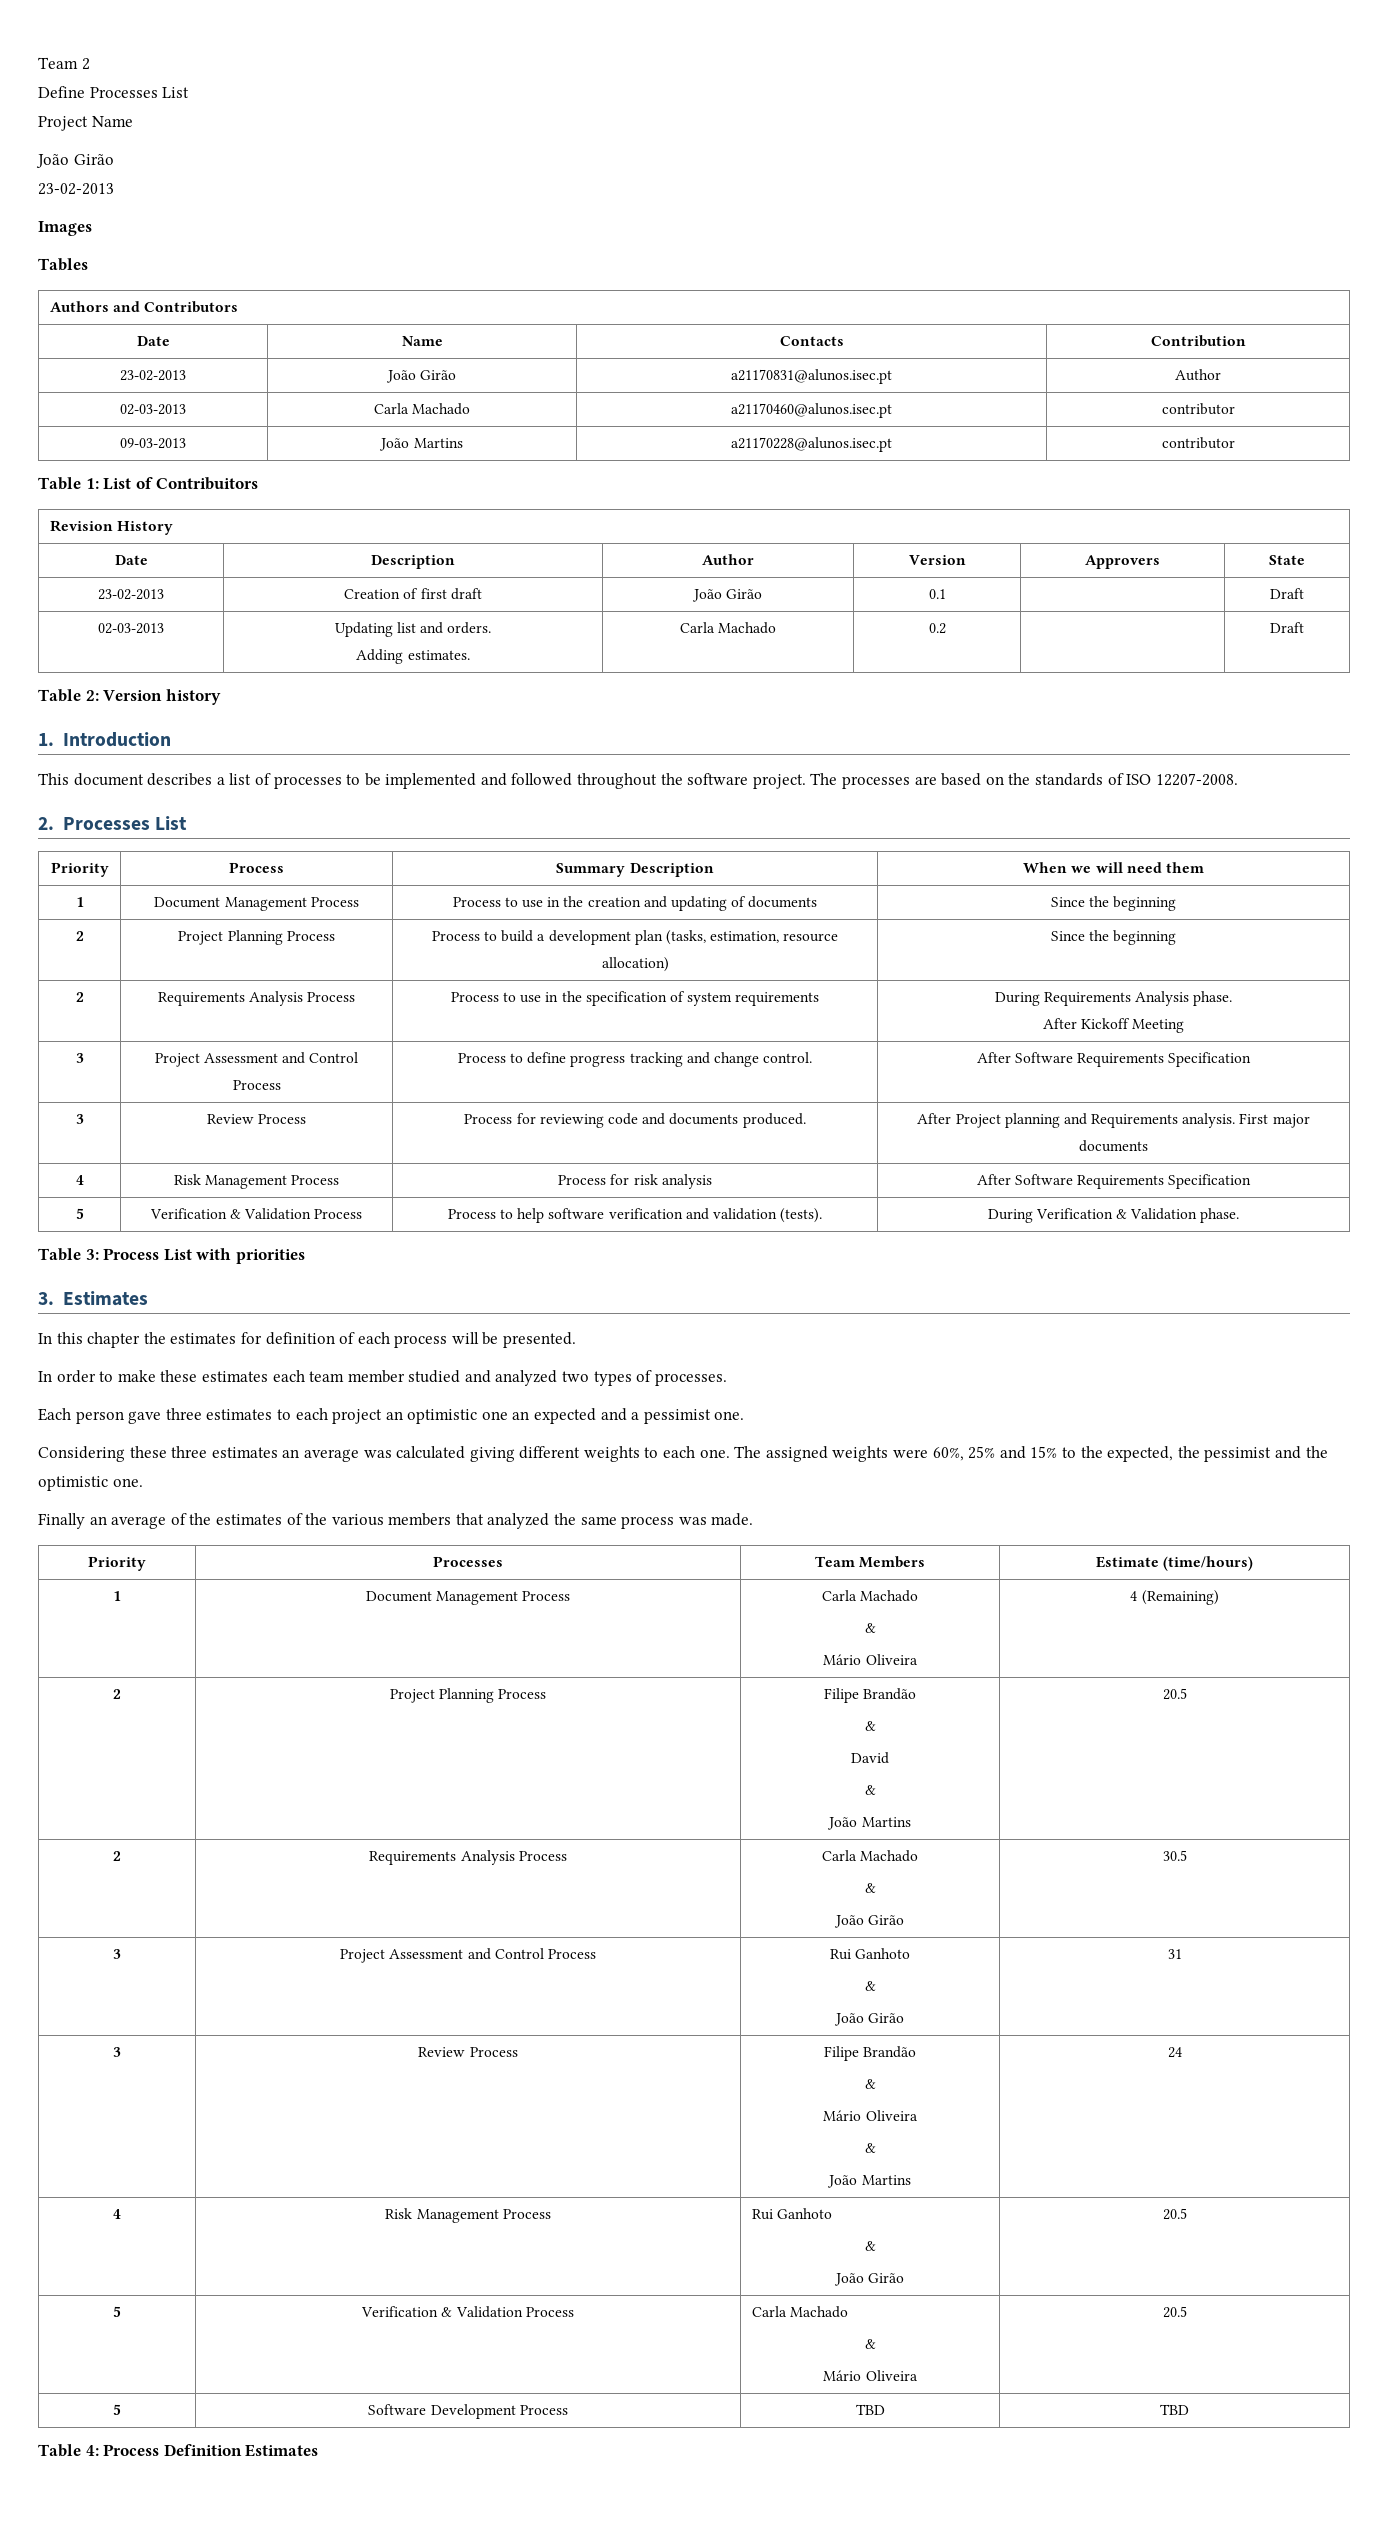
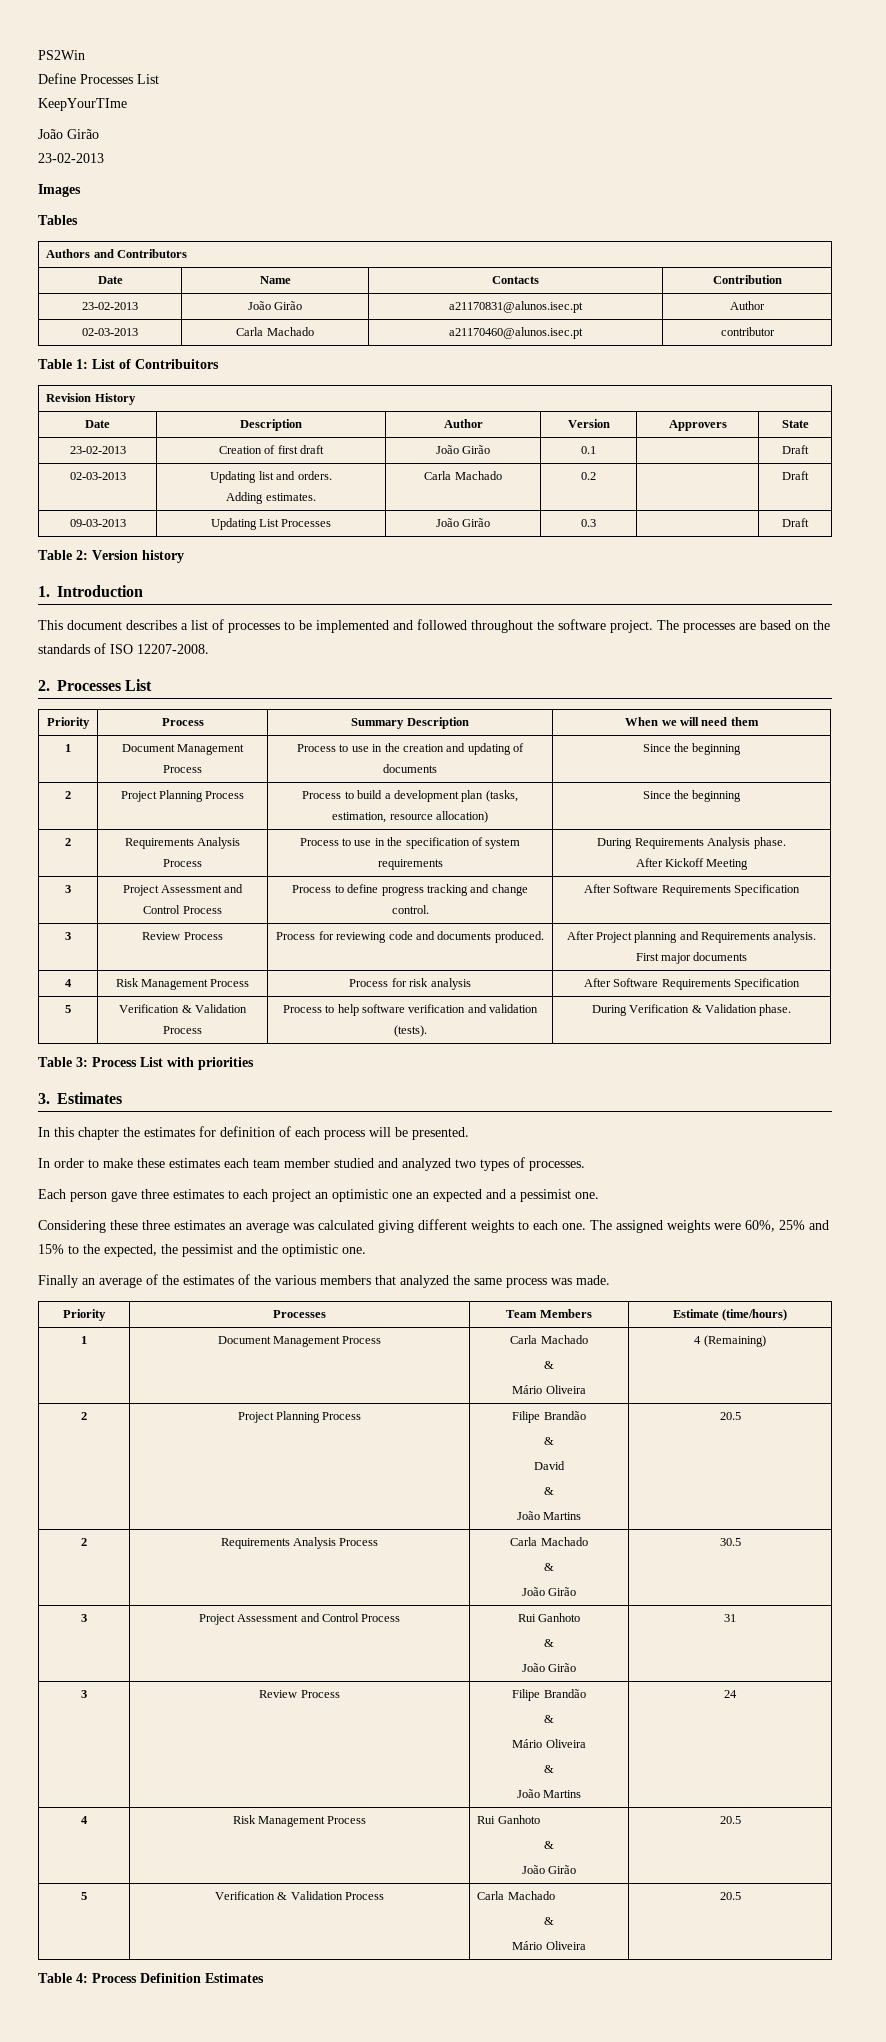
- Team 2
+ PS2Win
- Project Name
+ KeepYourTIme
- 09-03-2013 | João Martins | a21170228@alunos.isec.pt | contributor
+ 09-03-2013 | Updating List Processes | João Girão | 0.3 | | Draft
- 5 | Software Development Process | TBD | TBD

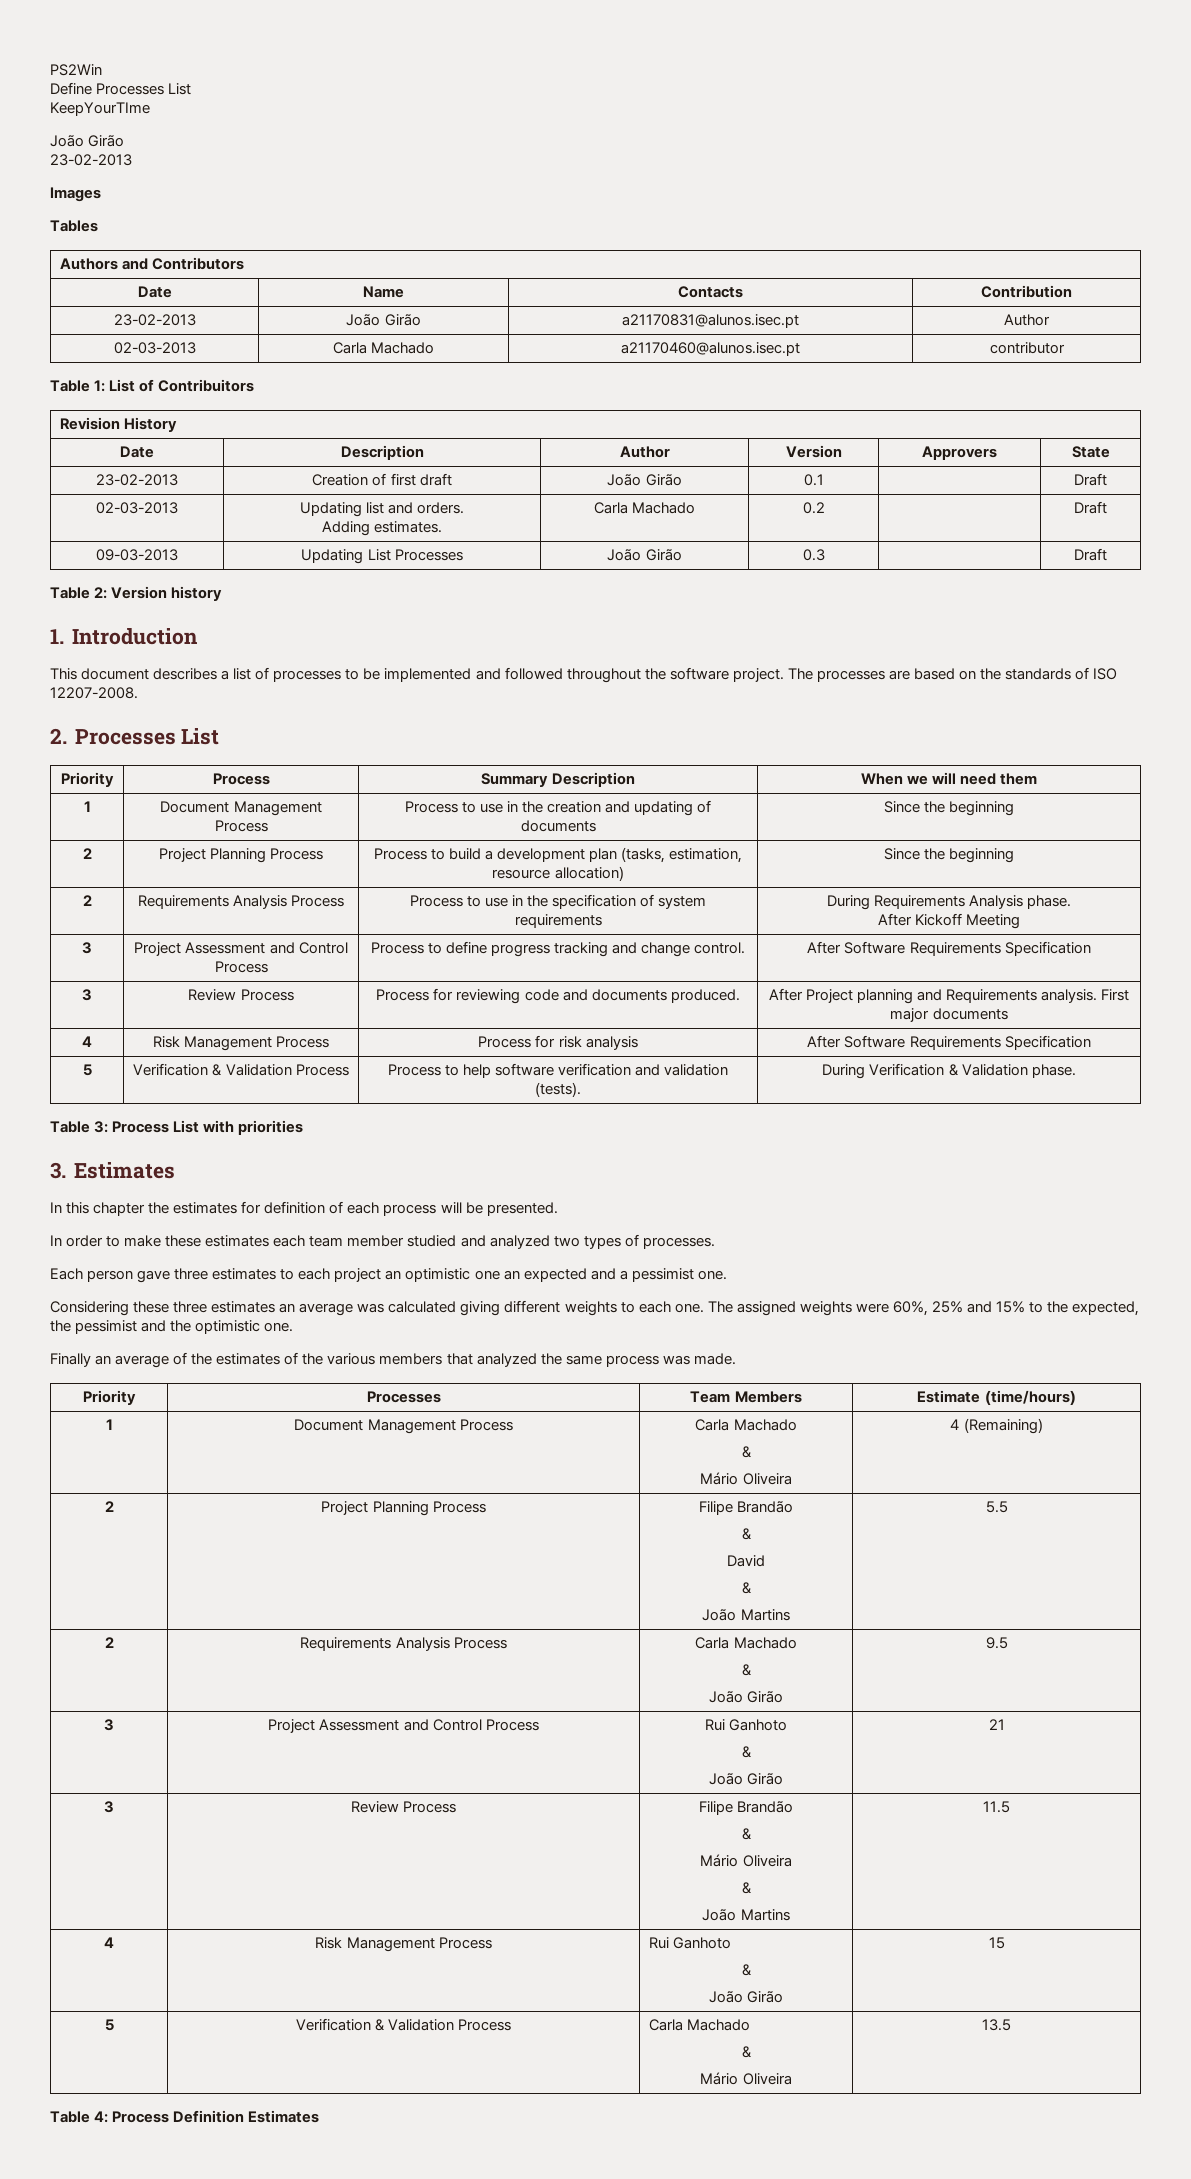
  2 | Project Planning Process | Filipe Brandão
  &
  David
  &
- João Martins | 20.5
+ João Martins | 5.5
  2 | Requirements Analysis Process | Carla Machado
  &
- João Girão | 30.5
+ João Girão | 9.5
  3 | Project Assessment and Control Process | Rui Ganhoto
  &
- João Girão | 31
+ João Girão | 21
  3 | Review Process | Filipe Brandão
  &
  Mário Oliveira
  &
- João Martins | 24
+ João Martins | 11.5
  4 | Risk Management Process | Rui Ganhoto
  &
- João Girão | 20.5
+ João Girão | 15
  5 | Verification & Validation Process | Carla Machado
  &
- Mário Oliveira | 20.5
+ Mário Oliveira | 13.5

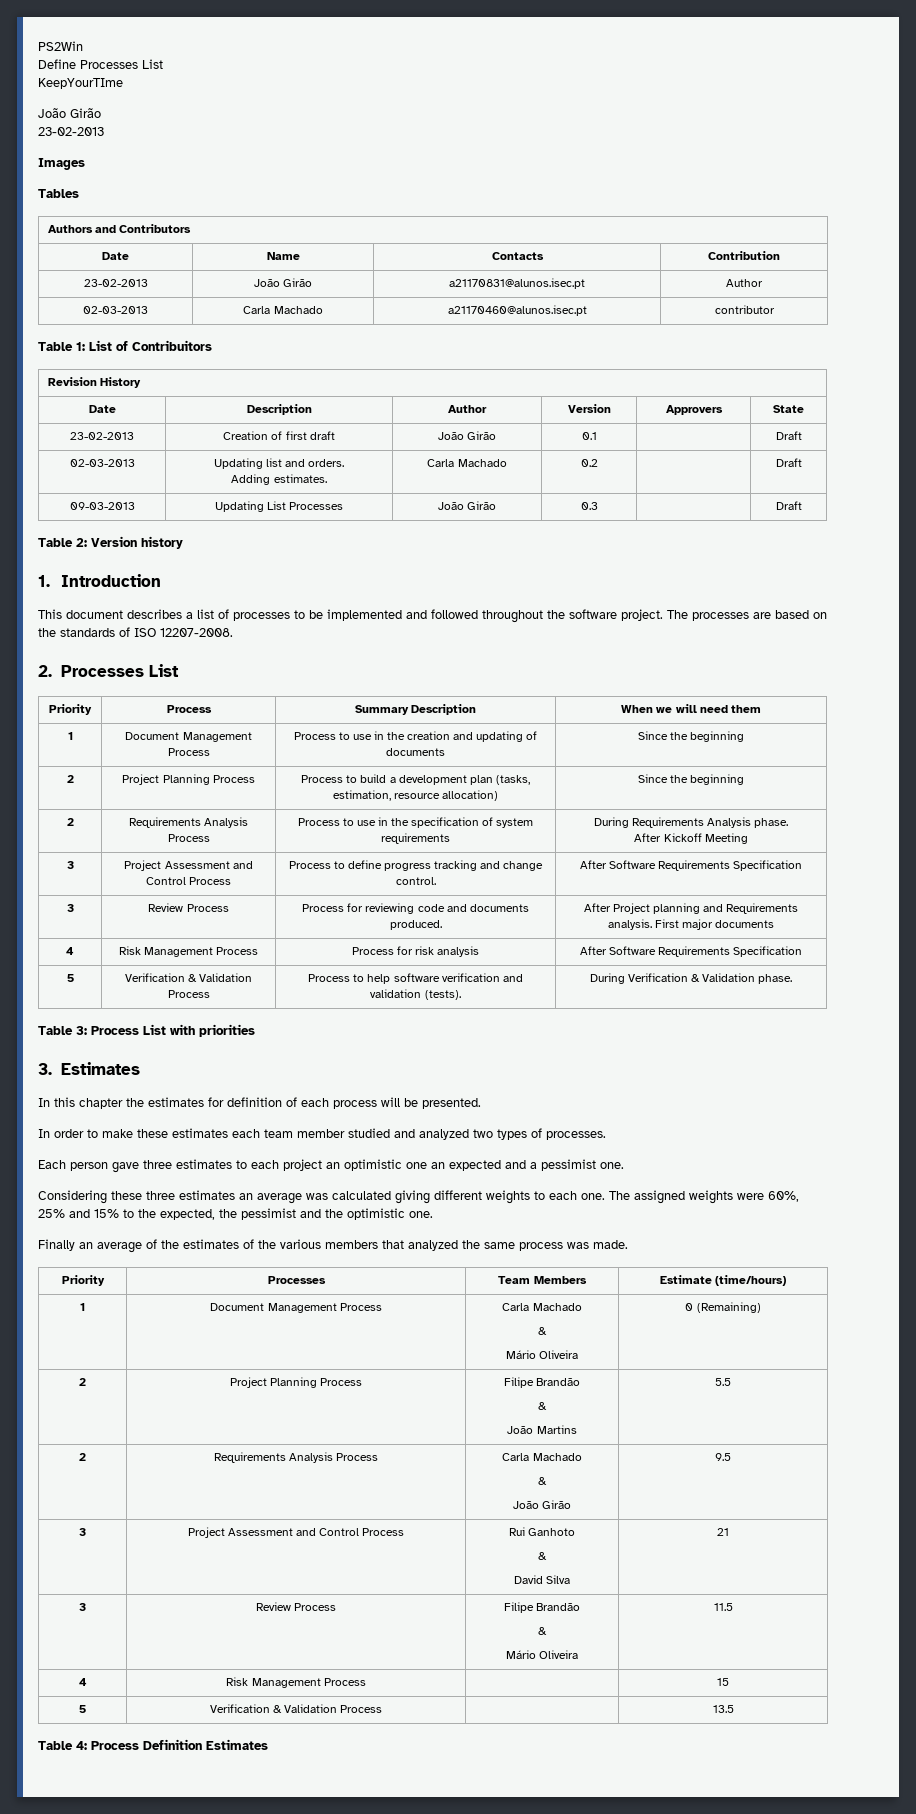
  1 | Document Management Process | Carla Machado
  &
- Mário Oliveira | 4 (Remaining)
+ Mário Oliveira | 0 (Remaining)
  2 | Project Planning Process | Filipe Brandão
- &
- David
  3 | Project Assessment and Control Process | Rui Ganhoto
  &
- João Girão | 21
+ David Silva | 21
  3 | Review Process | Filipe Brandão
  &
- Mário Oliveira
- &
- João Martins | 11.5
+ Mário Oliveira | 11.5
- 4 | Risk Management Process | Rui Ganhoto
- &
- João Girão | 15
+ 4 | Risk Management Process | | 15
- 5 | Verification & Validation Process | Carla Machado
- &
- Mário Oliveira | 13.5
+ 5 | Verification & Validation Process | | 13.5

